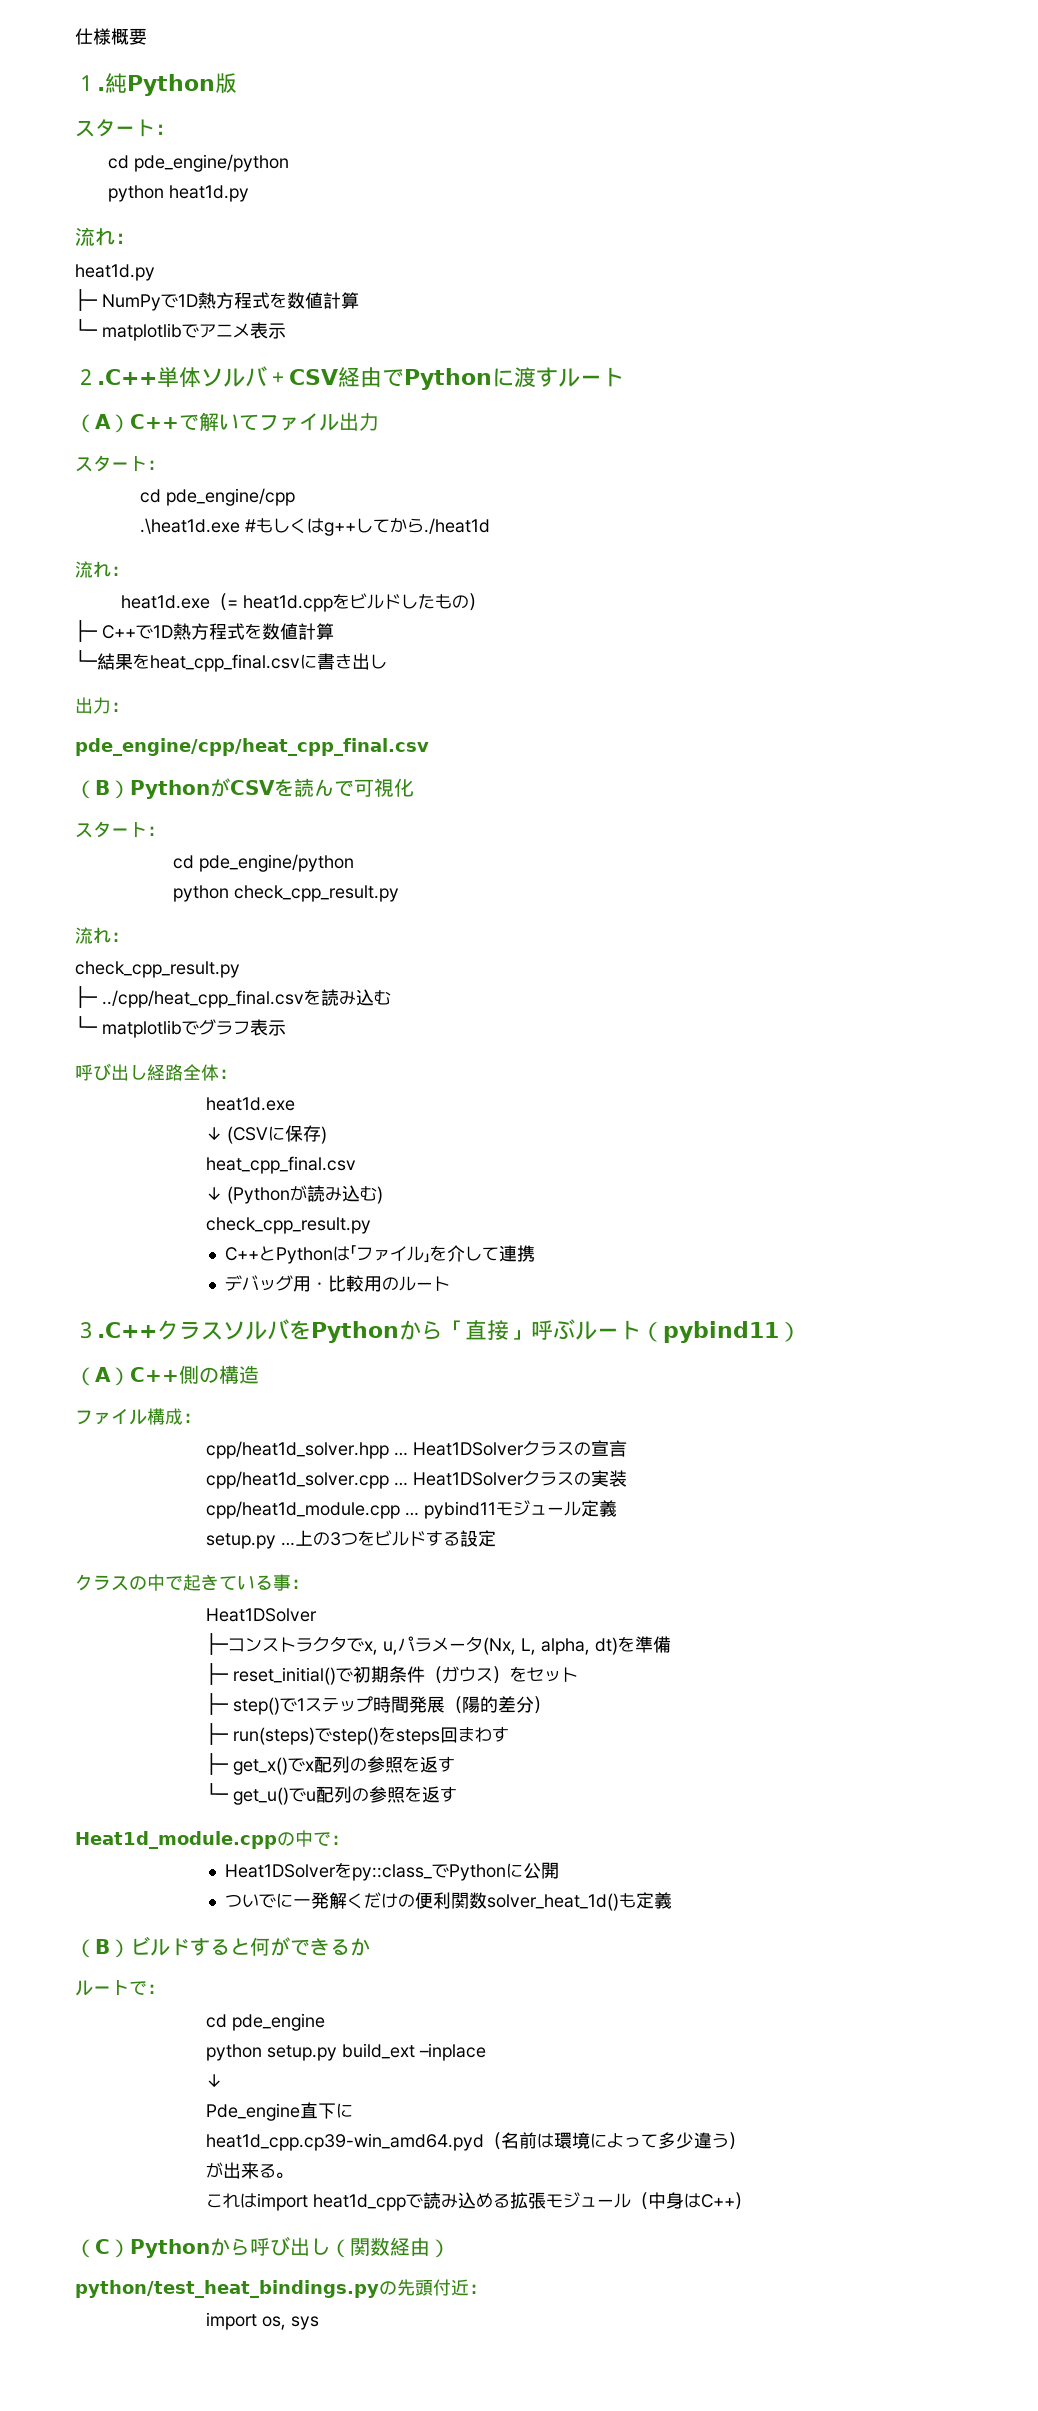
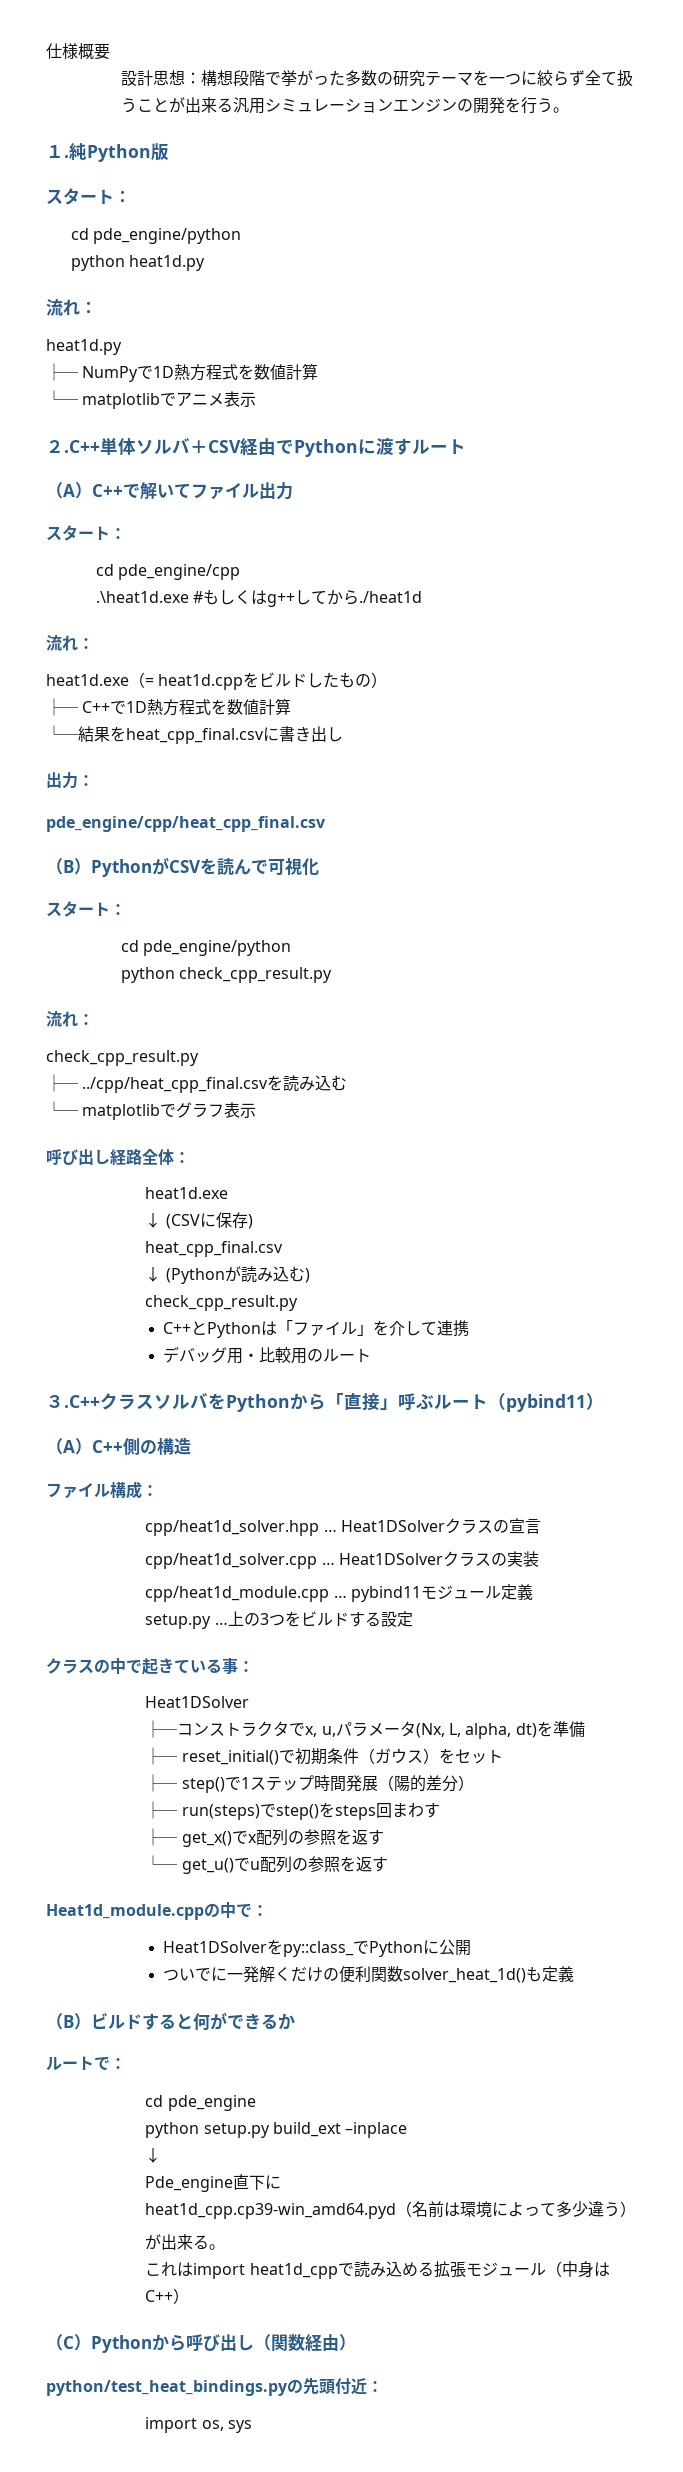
+ 設計思想：構想段階で挙がった多数の研究テーマを一つに絞らず全て扱うことが出来る汎用シミュレーションエンジンの開発を行う。

